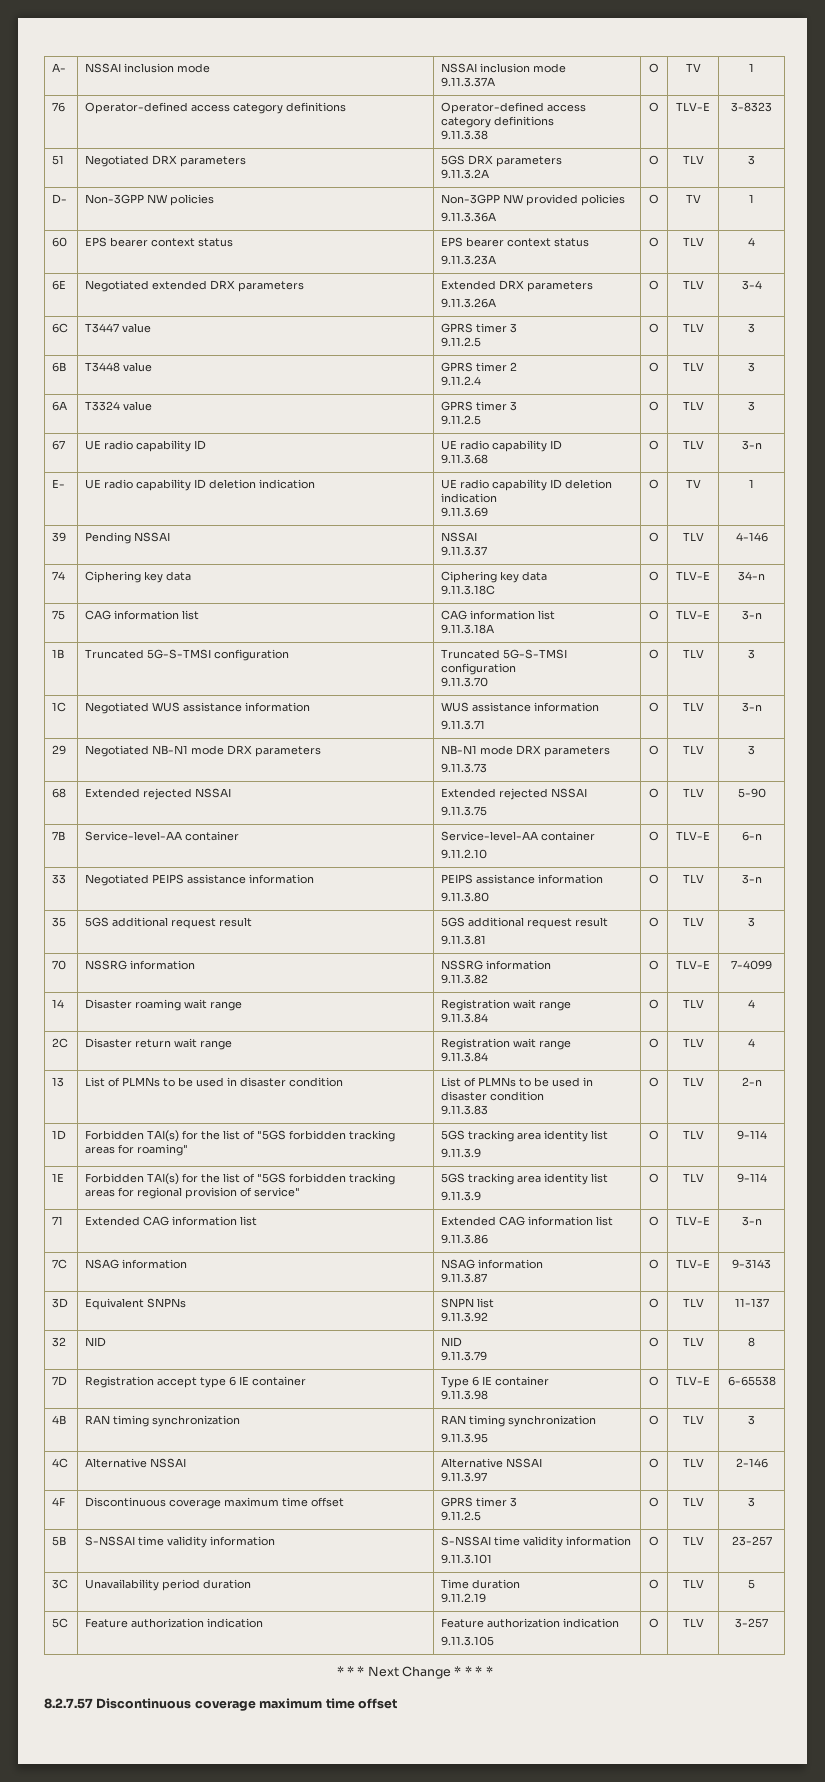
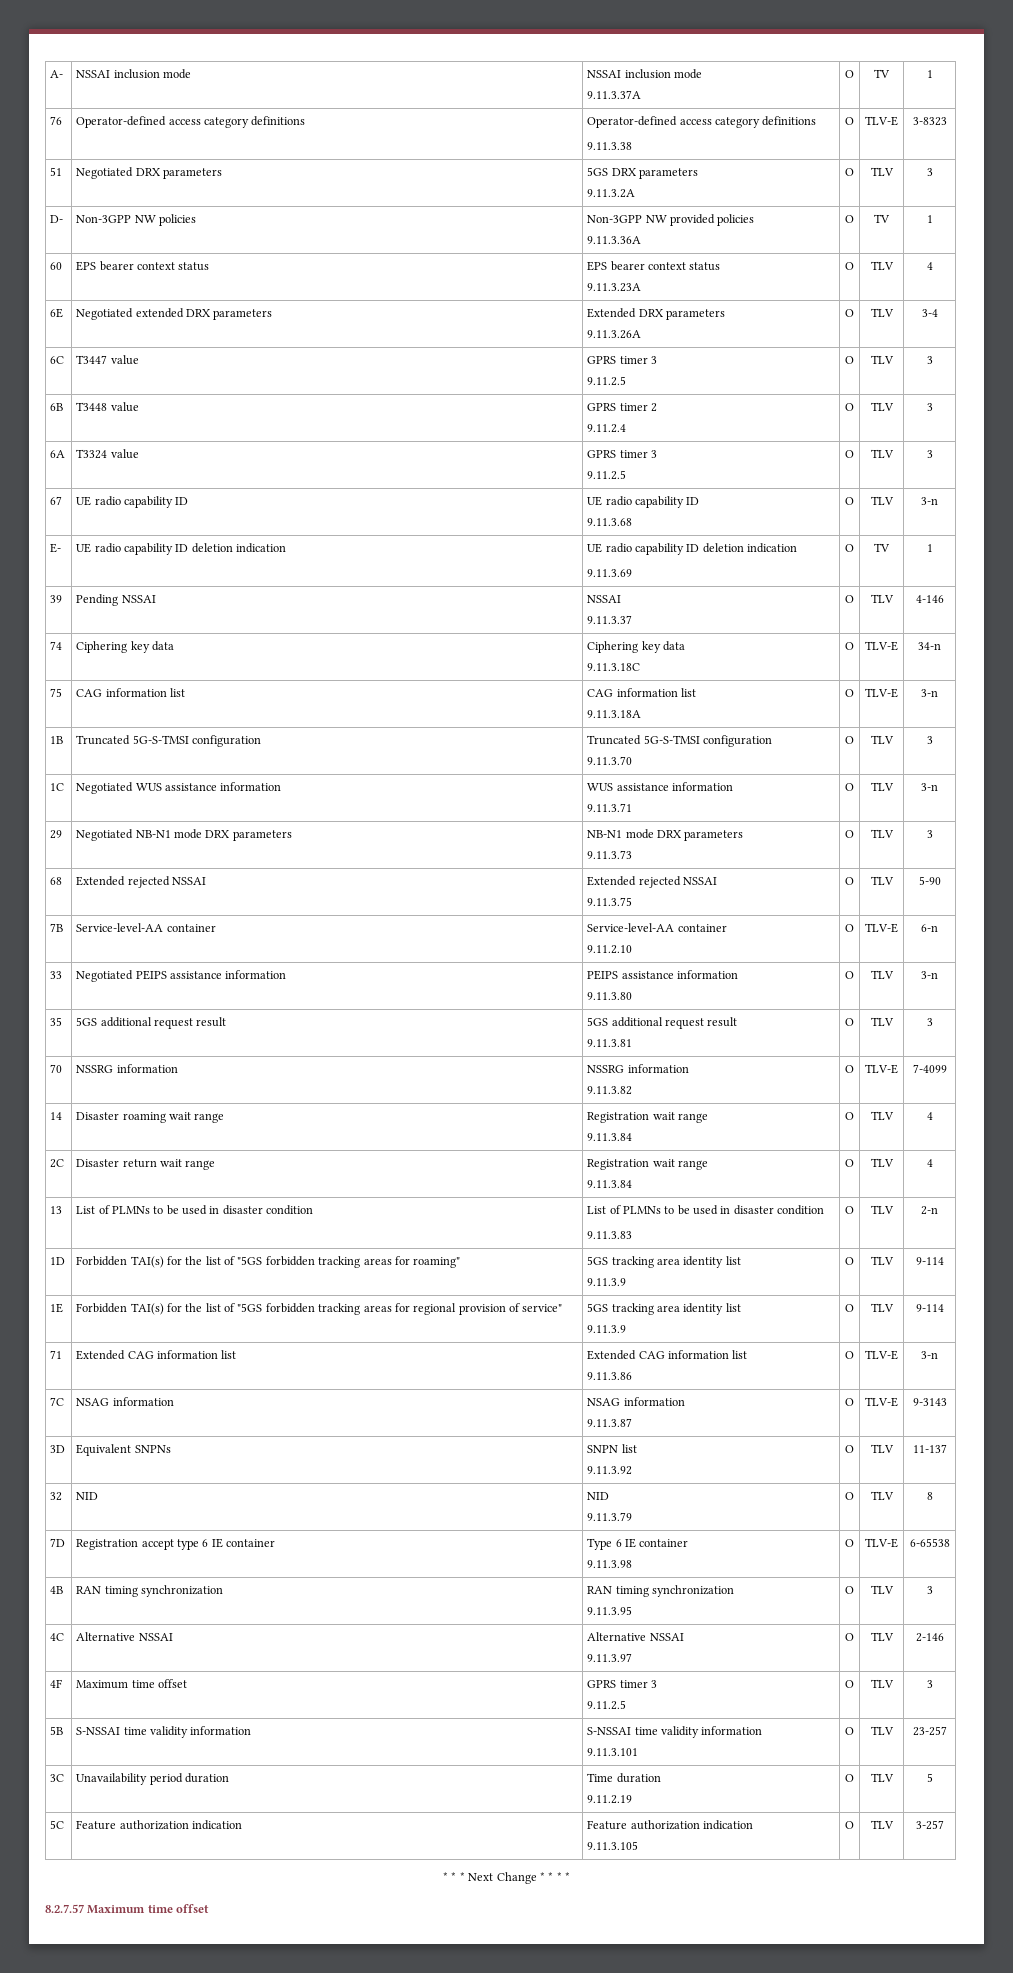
- 4F | Discontinuous coverage maximum time offset | GPRS timer 3
+ 4F | Maximum time offset | GPRS timer 3
- 8.2.7.57 Discontinuous coverage maximum time offset
+ 8.2.7.57 Maximum time offset

